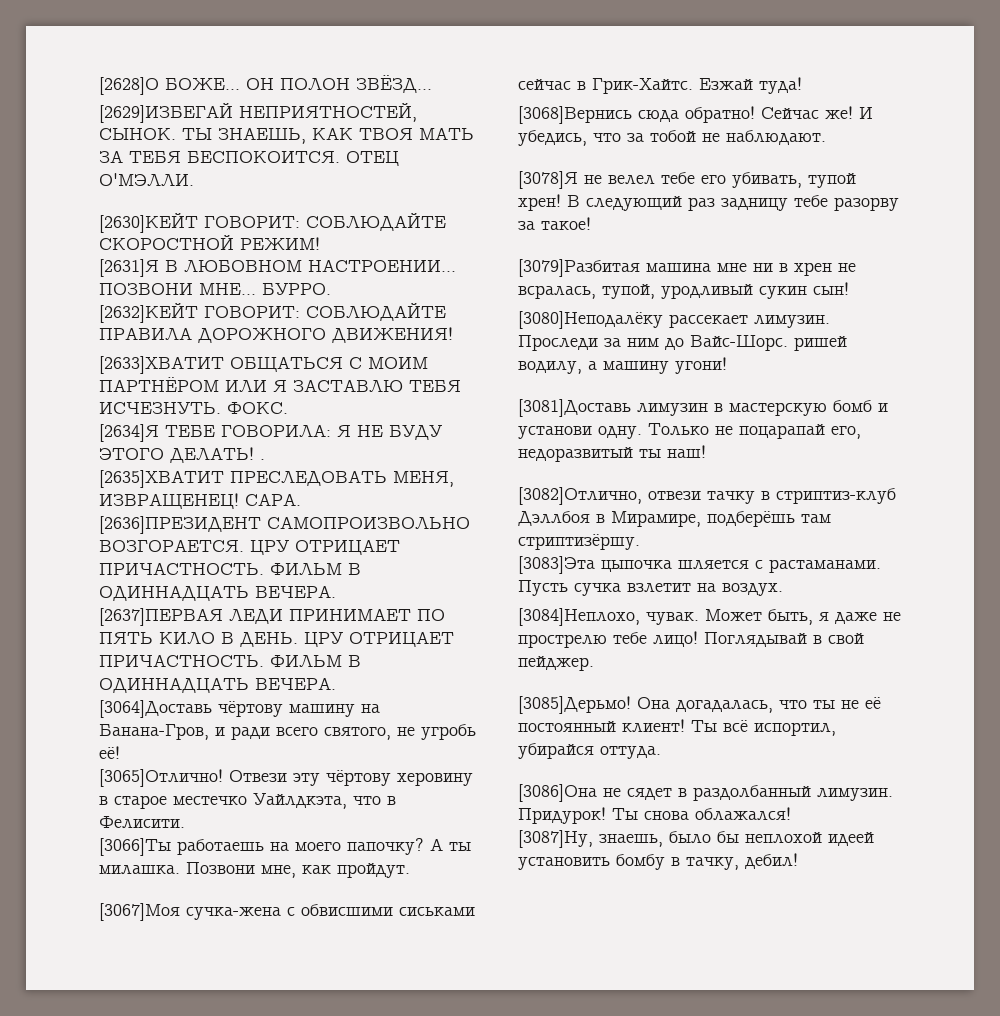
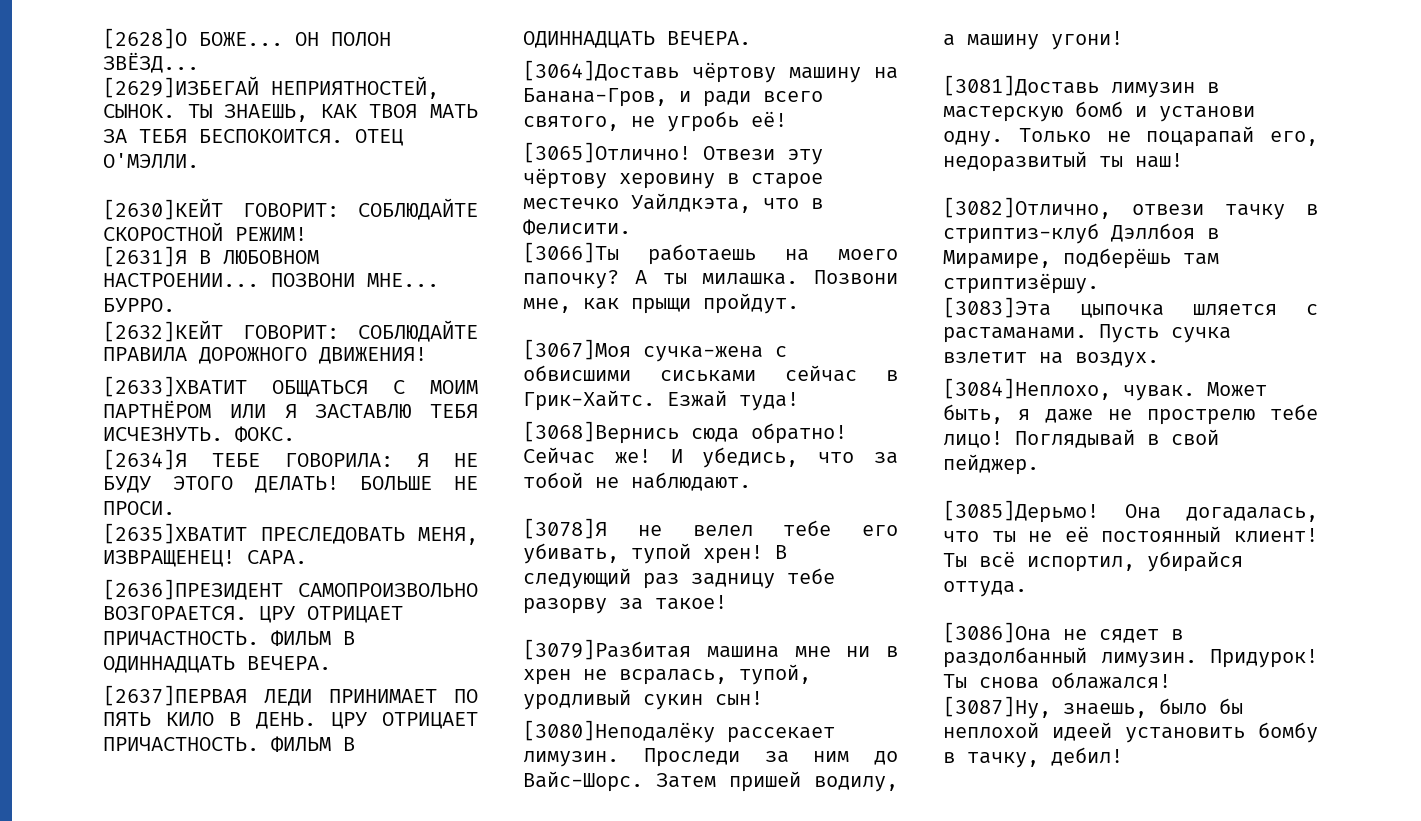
- [2634]Я ТЕБЕ ГОВОРИЛА: Я НЕ БУДУ ЭТОГО ДЕЛАТЬ! .
+ [2634]Я ТЕБЕ ГОВОРИЛА: Я НЕ БУДУ ЭТОГО ДЕЛАТЬ! БОЛЬШЕ НЕ ПРОСИ.
- Позвони мне, как пройдут.
+ Позвони мне, как прыщи пройдут.
- Проследи за ним до Вайс-Шорс. ришей водилу, а машину угони!
+ Проследи за ним до Вайс-Шорс. Затем пришей водилу, а машину угони!

